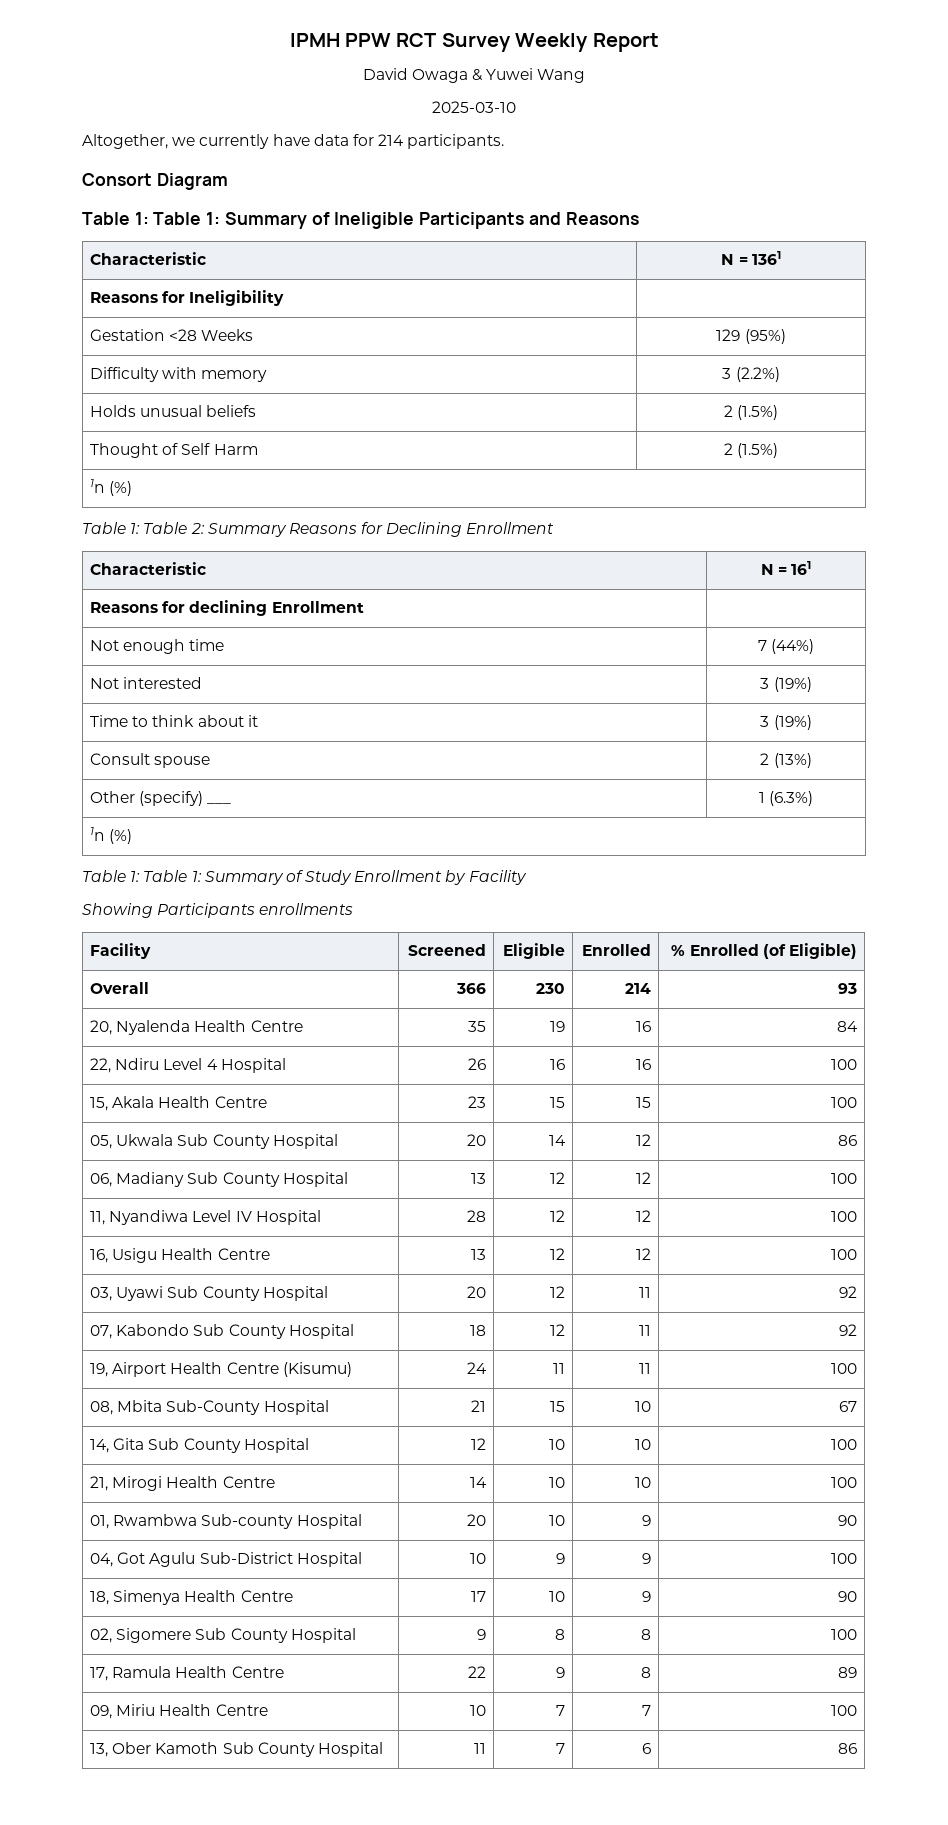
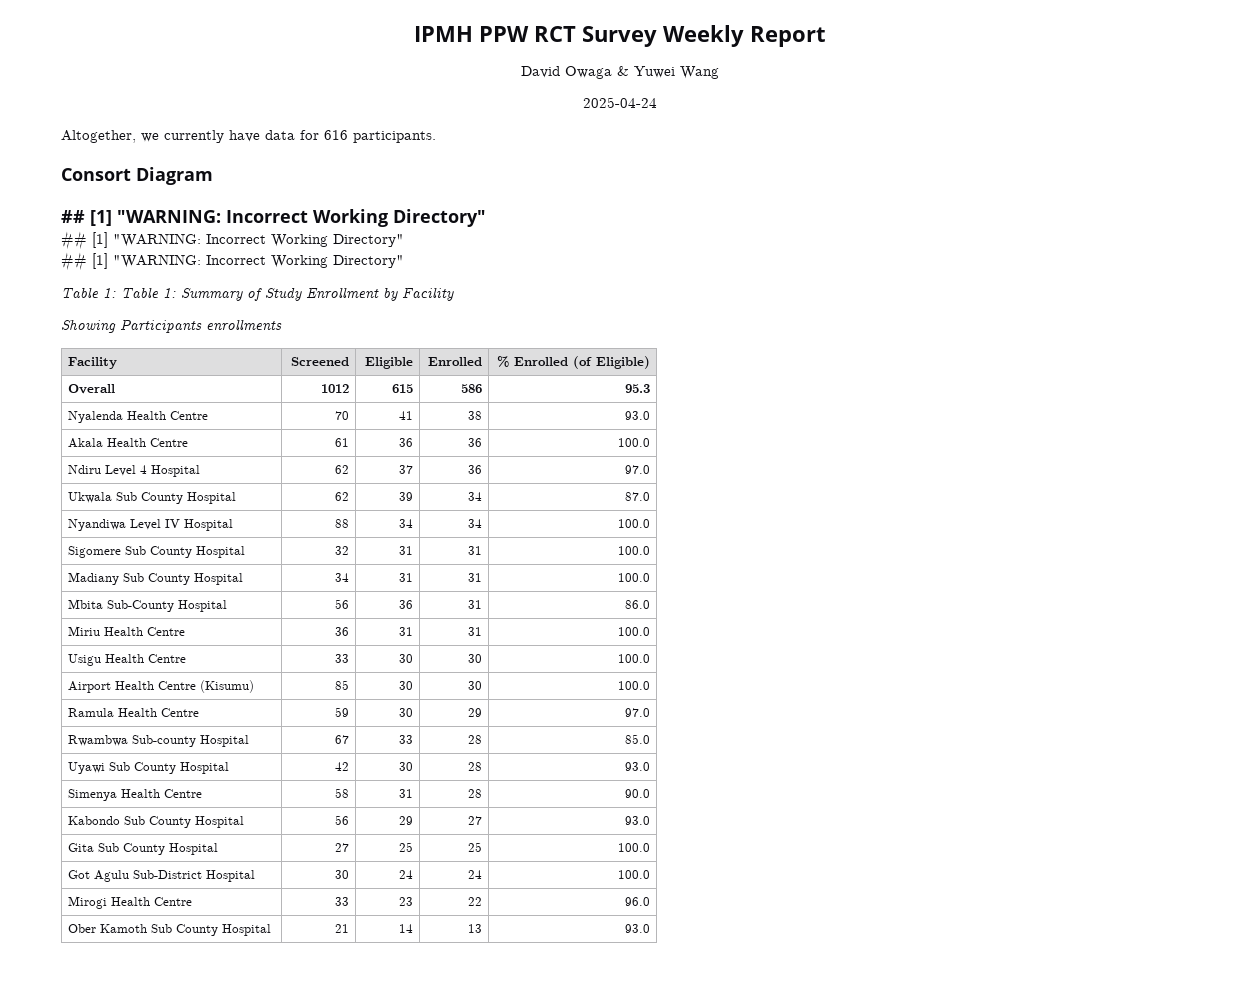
- 2025-03-10
+ 2025-04-24
- Altogether, we currently have data for 214 participants.
+ Altogether, we currently have data for 616 participants.
  Consort Diagram
- Table 1: Table 1: Summary of Ineligible Participants and Reasons
- Characteristic | N = 1361
- Reasons for Ineligibility |
- Gestation <28 Weeks | 129 (95%)
- Difficulty with memory | 3 (2.2%)
- Holds unusual beliefs | 2 (1.5%)
- Thought of Self Harm | 2 (1.5%)
- 1n (%)
- Table 1: Table 2: Summary Reasons for Declining Enrollment
- Characteristic | N = 161
- Reasons for declining Enrollment |
- Not enough time | 7 (44%)
- Not interested | 3 (19%)
- Time to think about it | 3 (19%)
- Consult spouse | 2 (13%)
- Other (specify) ___ | 1 (6.3%)
- 1n (%)
+ ## [1] "WARNING: Incorrect Working Directory"
+ ## [1] "WARNING: Incorrect Working Directory"
+ ## [1] "WARNING: Incorrect Working Directory"
- Overall | 366 | 230 | 214 | 93
- 20, Nyalenda Health Centre | 35 | 19 | 16 | 84
- 22, Ndiru Level 4 Hospital | 26 | 16 | 16 | 100
- 15, Akala Health Centre | 23 | 15 | 15 | 100
- 05, Ukwala Sub County Hospital | 20 | 14 | 12 | 86
- 06, Madiany Sub County Hospital | 13 | 12 | 12 | 100
- 11, Nyandiwa Level IV Hospital | 28 | 12 | 12 | 100
- 16, Usigu Health Centre | 13 | 12 | 12 | 100
- 03, Uyawi Sub County Hospital | 20 | 12 | 11 | 92
- 07, Kabondo Sub County Hospital | 18 | 12 | 11 | 92
- 19, Airport Health Centre (Kisumu) | 24 | 11 | 11 | 100
- 08, Mbita Sub-County Hospital | 21 | 15 | 10 | 67
- 14, Gita Sub County Hospital | 12 | 10 | 10 | 100
- 21, Mirogi Health Centre | 14 | 10 | 10 | 100
- 01, Rwambwa Sub-county Hospital | 20 | 10 | 9 | 90
- 04, Got Agulu Sub-District Hospital | 10 | 9 | 9 | 100
- 18, Simenya Health Centre | 17 | 10 | 9 | 90
- 02, Sigomere Sub County Hospital | 9 | 8 | 8 | 100
- 17, Ramula Health Centre | 22 | 9 | 8 | 89
- 09, Miriu Health Centre | 10 | 7 | 7 | 100
- 13, Ober Kamoth Sub County Hospital | 11 | 7 | 6 | 86
+ Overall | 1012 | 615 | 586 | 95.3
+ Nyalenda Health Centre | 70 | 41 | 38 | 93.0
+ Akala Health Centre | 61 | 36 | 36 | 100.0
+ Ndiru Level 4 Hospital | 62 | 37 | 36 | 97.0
+ Ukwala Sub County Hospital | 62 | 39 | 34 | 87.0
+ Nyandiwa Level IV Hospital | 88 | 34 | 34 | 100.0
+ Sigomere Sub County Hospital | 32 | 31 | 31 | 100.0
+ Madiany Sub County Hospital | 34 | 31 | 31 | 100.0
+ Mbita Sub-County Hospital | 56 | 36 | 31 | 86.0
+ Miriu Health Centre | 36 | 31 | 31 | 100.0
+ Usigu Health Centre | 33 | 30 | 30 | 100.0
+ Airport Health Centre (Kisumu) | 85 | 30 | 30 | 100.0
+ Ramula Health Centre | 59 | 30 | 29 | 97.0
+ Rwambwa Sub-county Hospital | 67 | 33 | 28 | 85.0
+ Uyawi Sub County Hospital | 42 | 30 | 28 | 93.0
+ Simenya Health Centre | 58 | 31 | 28 | 90.0
+ Kabondo Sub County Hospital | 56 | 29 | 27 | 93.0
+ Gita Sub County Hospital | 27 | 25 | 25 | 100.0
+ Got Agulu Sub-District Hospital | 30 | 24 | 24 | 100.0
+ Mirogi Health Centre | 33 | 23 | 22 | 96.0
+ Ober Kamoth Sub County Hospital | 21 | 14 | 13 | 93.0

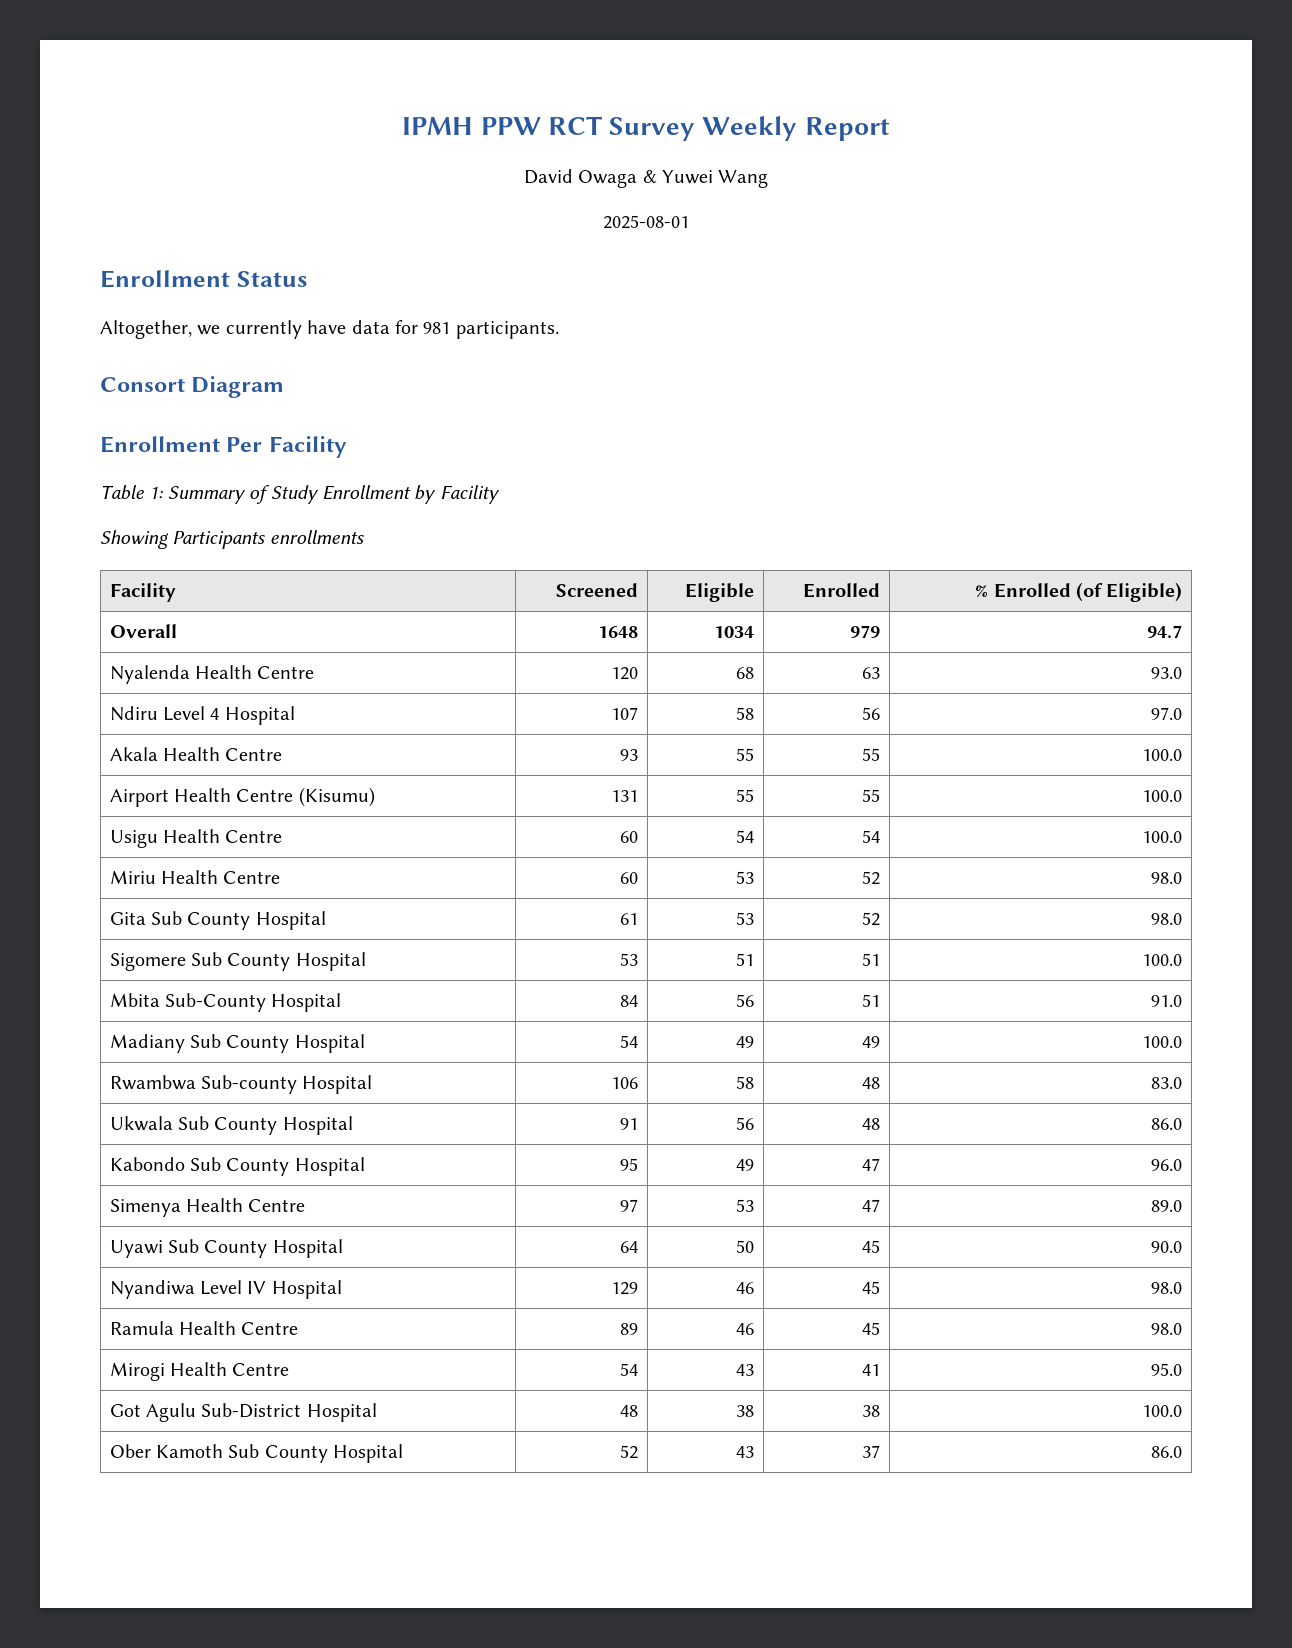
- 2025-04-24
+ 2025-08-01
+ Enrollment Status
- Altogether, we currently have data for 616 participants.
+ Altogether, we currently have data for 981 participants.
  Consort Diagram
- ## [1] "WARNING: Incorrect Working Directory"
- ## [1] "WARNING: Incorrect Working Directory"
- ## [1] "WARNING: Incorrect Working Directory"
- Table 1: Table 1: Summary of Study Enrollment by Facility
+ Enrollment Per Facility
+ Table 1: Summary of Study Enrollment by Facility
- Overall | 1012 | 615 | 586 | 95.3
+ Overall | 1648 | 1034 | 979 | 94.7
- Nyalenda Health Centre | 70 | 41 | 38 | 93.0
- Akala Health Centre | 61 | 36 | 36 | 100.0
- Ndiru Level 4 Hospital | 62 | 37 | 36 | 97.0
- Ukwala Sub County Hospital | 62 | 39 | 34 | 87.0
- Nyandiwa Level IV Hospital | 88 | 34 | 34 | 100.0
- Sigomere Sub County Hospital | 32 | 31 | 31 | 100.0
- Madiany Sub County Hospital | 34 | 31 | 31 | 100.0
- Mbita Sub-County Hospital | 56 | 36 | 31 | 86.0
- Miriu Health Centre | 36 | 31 | 31 | 100.0
- Usigu Health Centre | 33 | 30 | 30 | 100.0
+ Nyalenda Health Centre | 120 | 68 | 63 | 93.0
+ Ndiru Level 4 Hospital | 107 | 58 | 56 | 97.0
+ Akala Health Centre | 93 | 55 | 55 | 100.0
- Airport Health Centre (Kisumu) | 85 | 30 | 30 | 100.0
- Ramula Health Centre | 59 | 30 | 29 | 97.0
- Rwambwa Sub-county Hospital | 67 | 33 | 28 | 85.0
- Uyawi Sub County Hospital | 42 | 30 | 28 | 93.0
- Simenya Health Centre | 58 | 31 | 28 | 90.0
- Kabondo Sub County Hospital | 56 | 29 | 27 | 93.0
- Gita Sub County Hospital | 27 | 25 | 25 | 100.0
- Got Agulu Sub-District Hospital | 30 | 24 | 24 | 100.0
- Mirogi Health Centre | 33 | 23 | 22 | 96.0
+ Airport Health Centre (Kisumu) | 131 | 55 | 55 | 100.0
+ Usigu Health Centre | 60 | 54 | 54 | 100.0
+ Miriu Health Centre | 60 | 53 | 52 | 98.0
+ Gita Sub County Hospital | 61 | 53 | 52 | 98.0
+ Sigomere Sub County Hospital | 53 | 51 | 51 | 100.0
+ Mbita Sub-County Hospital | 84 | 56 | 51 | 91.0
+ Madiany Sub County Hospital | 54 | 49 | 49 | 100.0
+ Rwambwa Sub-county Hospital | 106 | 58 | 48 | 83.0
+ Ukwala Sub County Hospital | 91 | 56 | 48 | 86.0
+ Kabondo Sub County Hospital | 95 | 49 | 47 | 96.0
+ Simenya Health Centre | 97 | 53 | 47 | 89.0
+ Uyawi Sub County Hospital | 64 | 50 | 45 | 90.0
+ Nyandiwa Level IV Hospital | 129 | 46 | 45 | 98.0
+ Ramula Health Centre | 89 | 46 | 45 | 98.0
+ Mirogi Health Centre | 54 | 43 | 41 | 95.0
+ Got Agulu Sub-District Hospital | 48 | 38 | 38 | 100.0
- Ober Kamoth Sub County Hospital | 21 | 14 | 13 | 93.0
+ Ober Kamoth Sub County Hospital | 52 | 43 | 37 | 86.0

